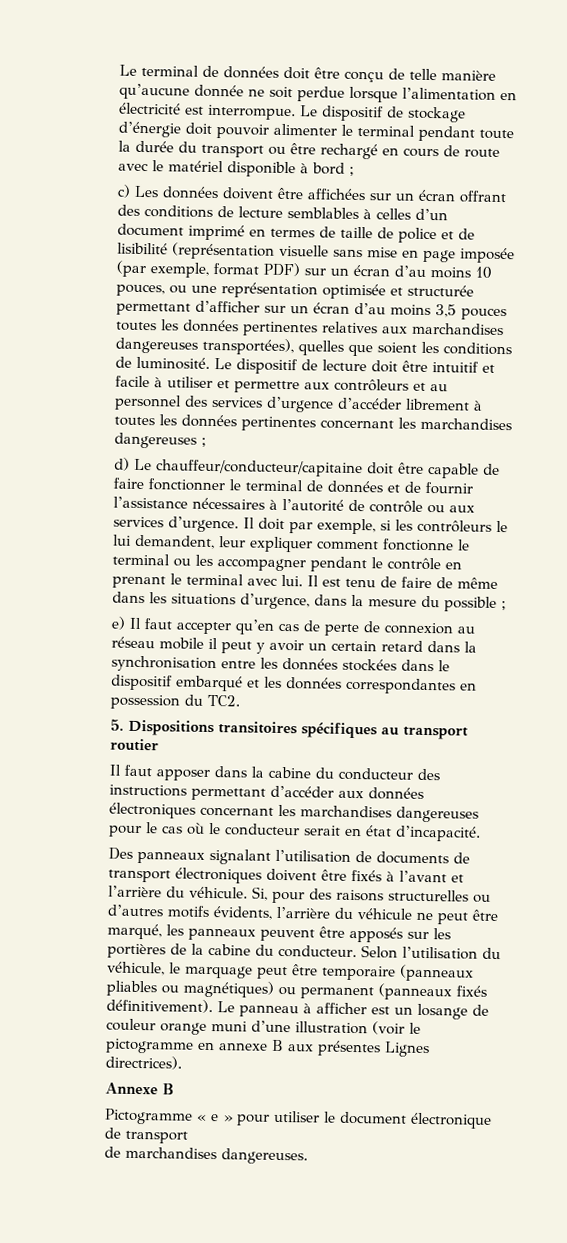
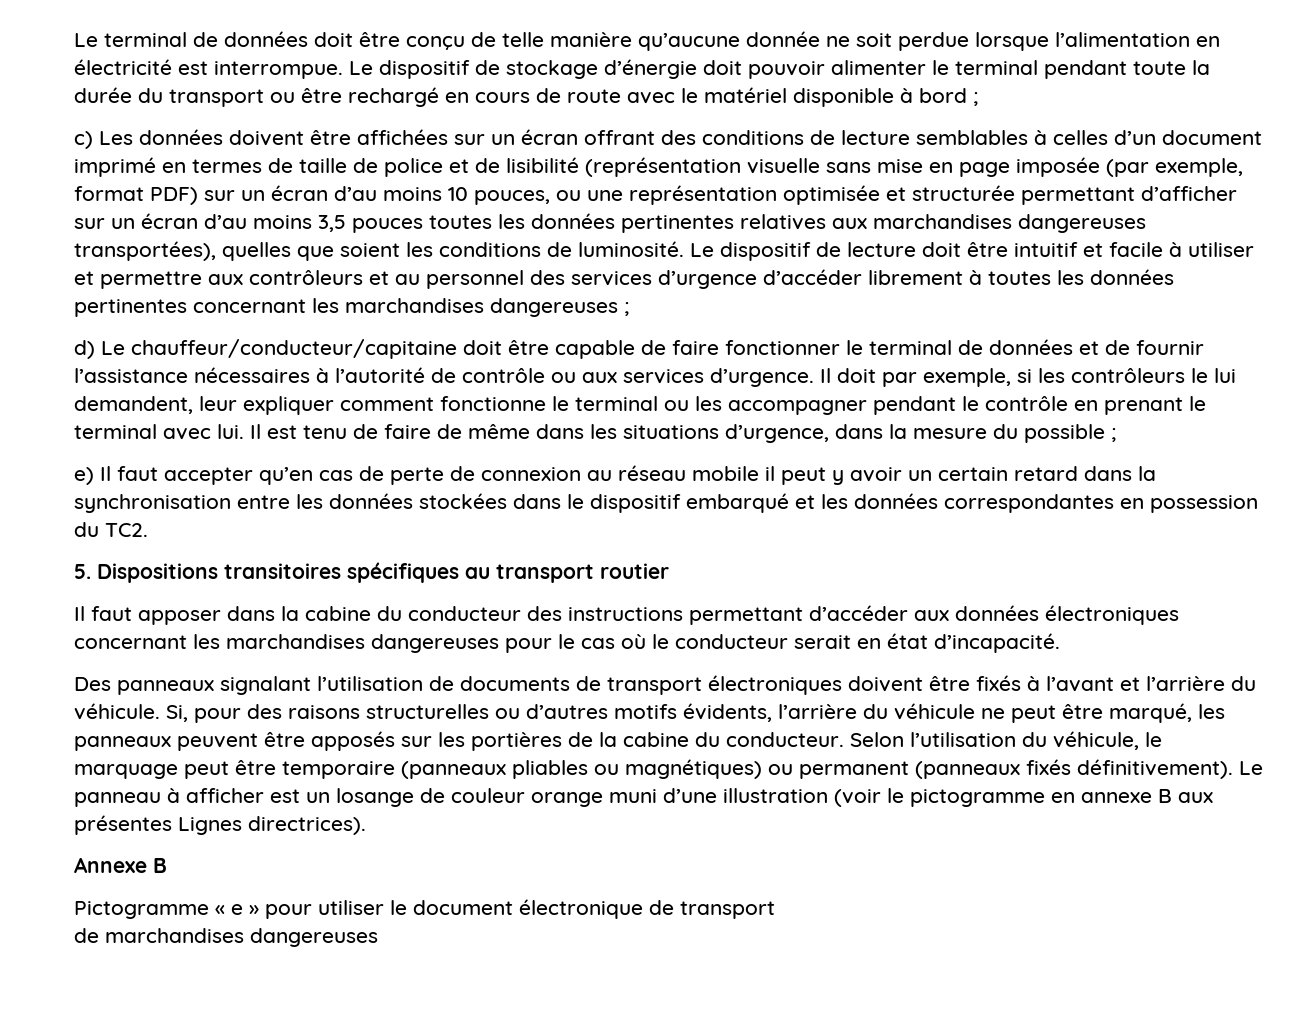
- de marchandises dangereuses.
+ de marchandises dangereuses

